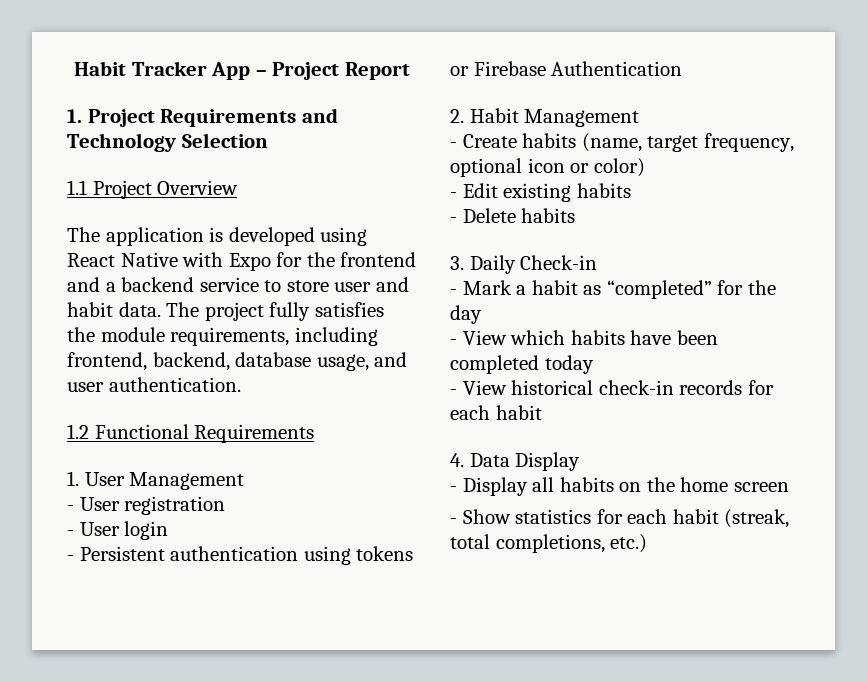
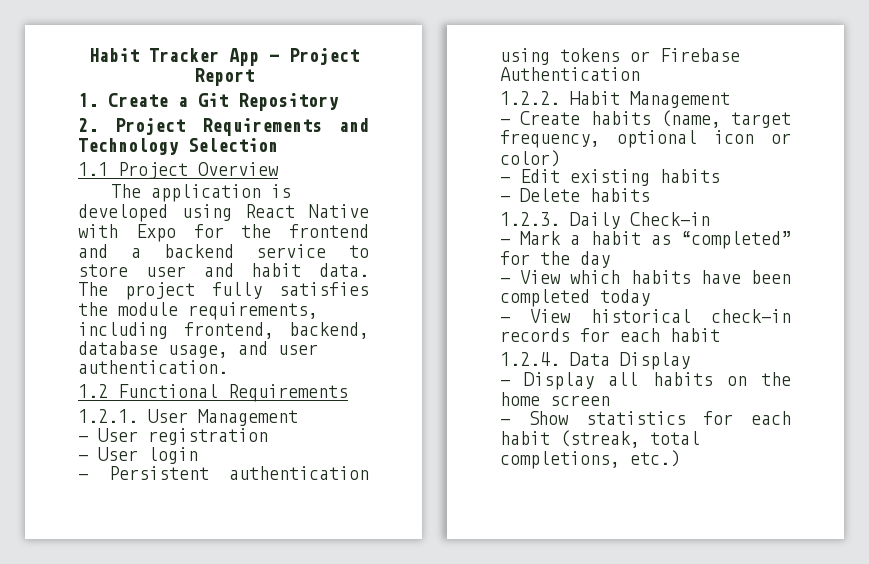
- 1. Project Requirements and Technology Selection
+ 1. Create a Git Repository
+ 2. Project Requirements and Technology Selection
- 1. User Management
+ 1.2.1. User Management
- 2. Habit Management
+ 1.2.2. Habit Management
- 3. Daily Check-in
+ 1.2.3. Daily Check-in
- 4. Data Display
+ 1.2.4. Data Display

